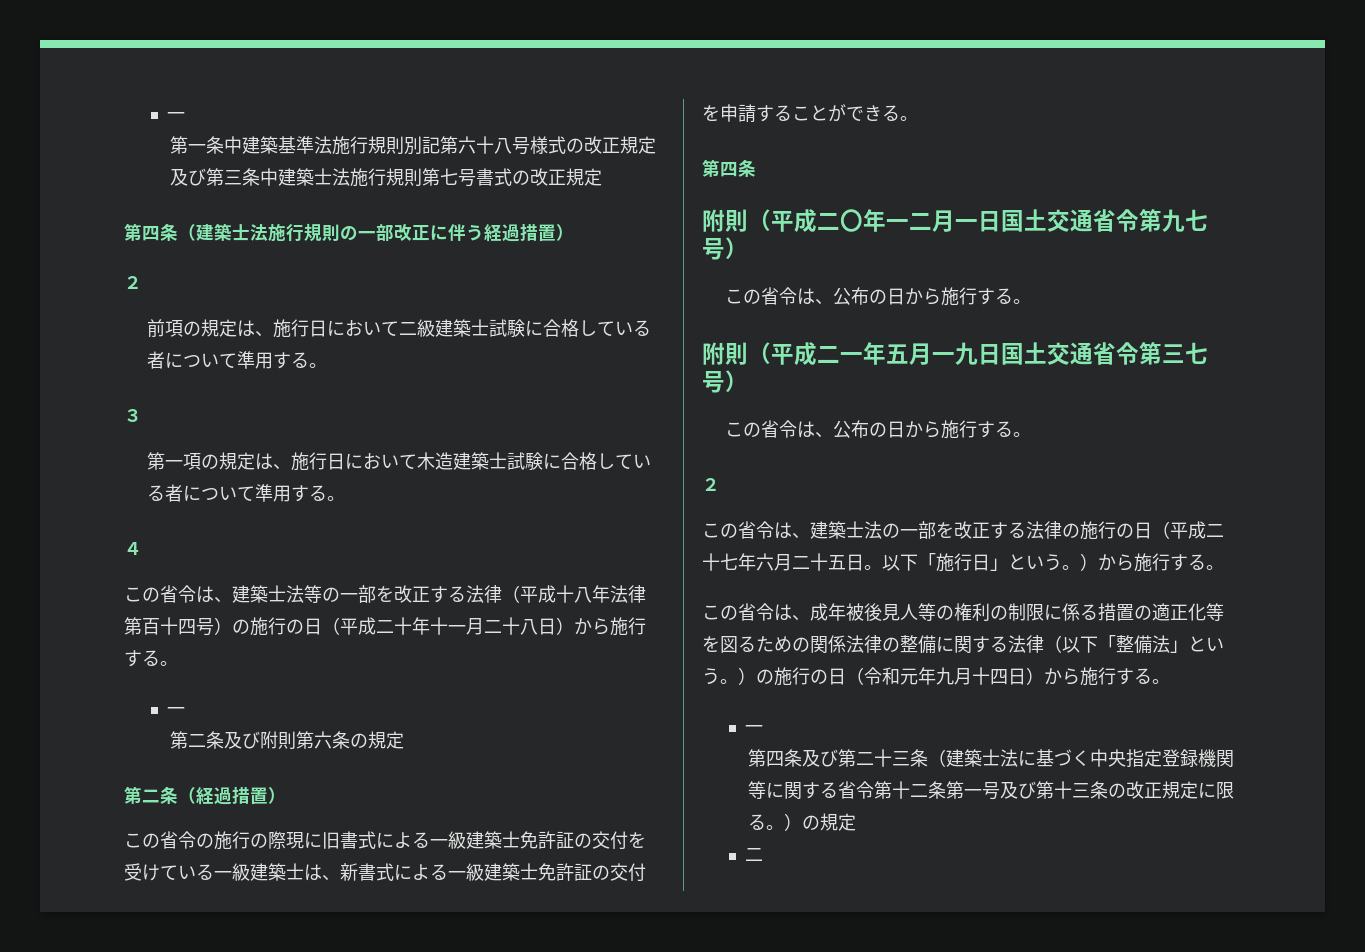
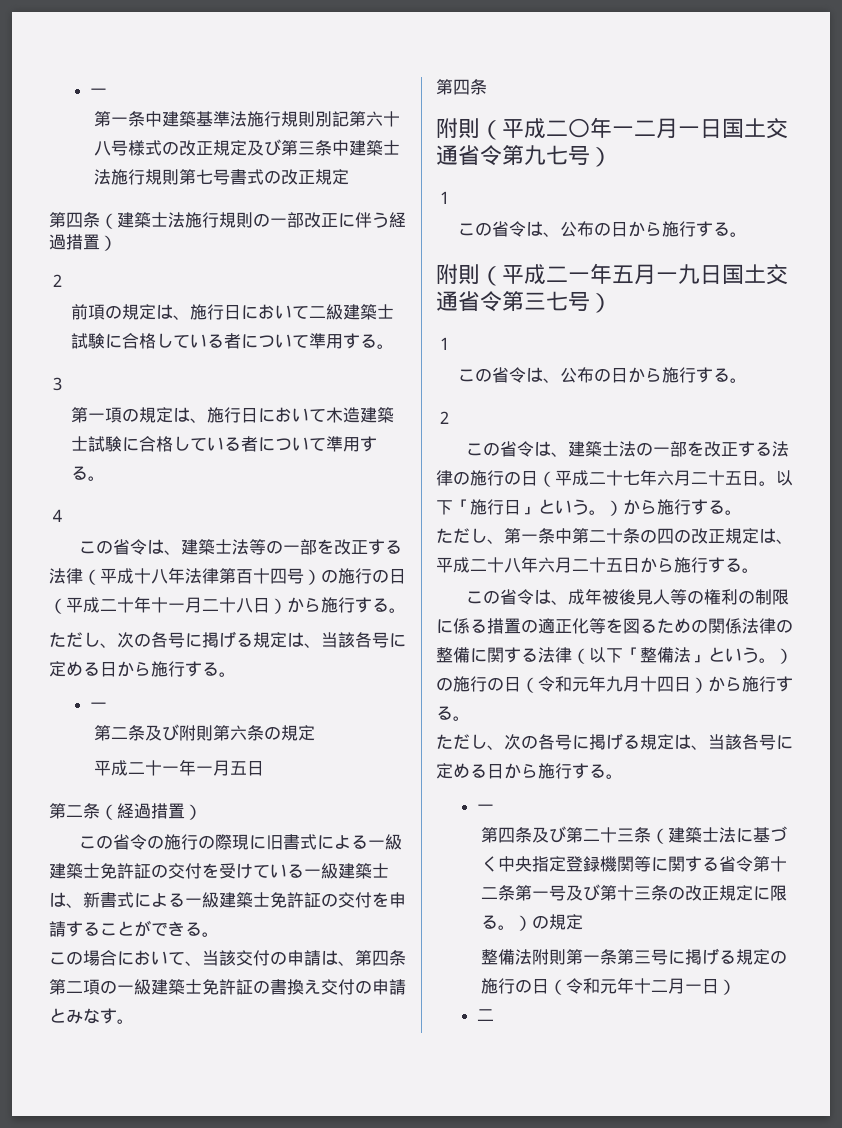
  この省令は、建築士法等の一部を改正する法律（平成十八年法律第百十四号）の施行の日（平成二十年十一月二十八日）から施行する。
+ ただし、次の各号に掲げる規定は、当該各号に定める日から施行する。
+ 平成二十一年一月五日
+ この場合において、当該交付の申請は、第四条第二項の一級建築士免許証の書換え交付の申請とみなす。
  附則（平成二〇年一二月一日国土交通省令第九七号）
+ １
  附則（平成二一年五月一九日国土交通省令第三七号）
+ １
+ ただし、第一条中第二十条の四の改正規定は、平成二十八年六月二十五日から施行する。
  この省令は、成年被後見人等の権利の制限に係る措置の適正化等を図るための関係法律の整備に関する法律（以下「整備法」という。）の施行の日（令和元年九月十四日）から施行する。
+ ただし、次の各号に掲げる規定は、当該各号に定める日から施行する。
+ 整備法附則第一条第三号に掲げる規定の施行の日（令和元年十二月一日）

